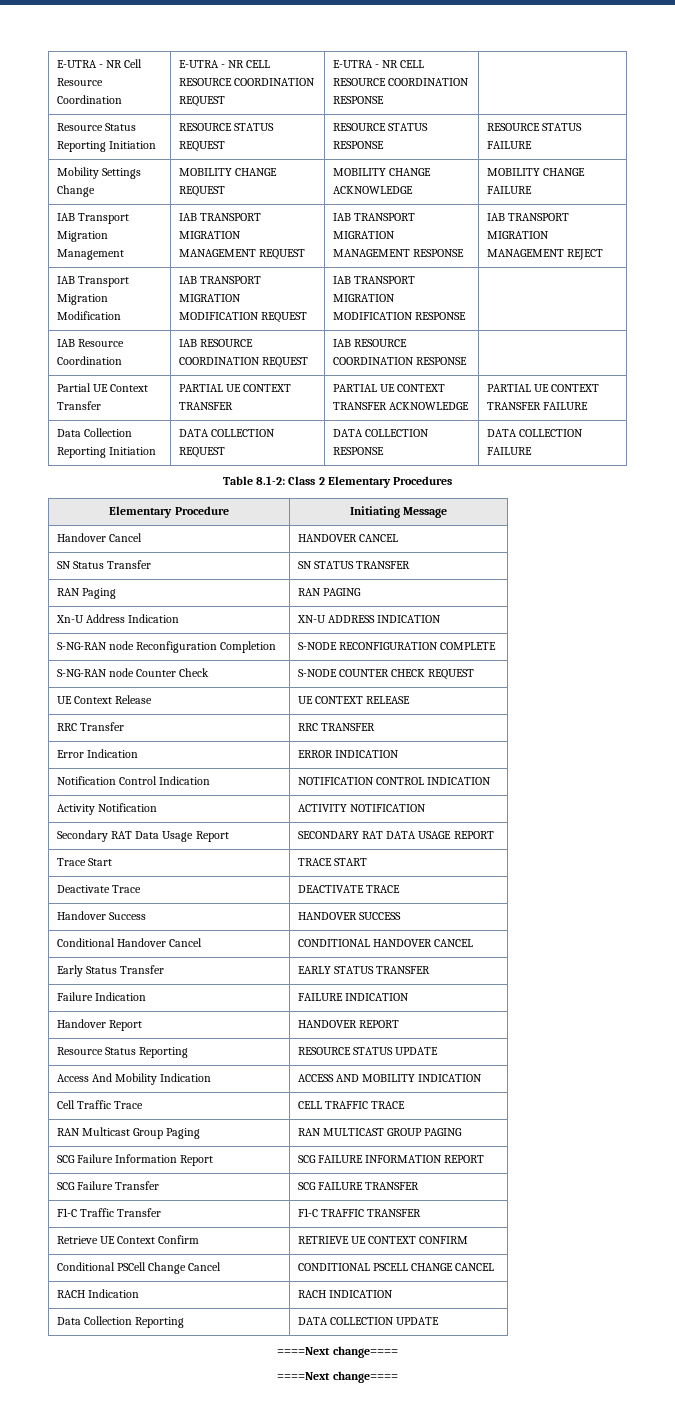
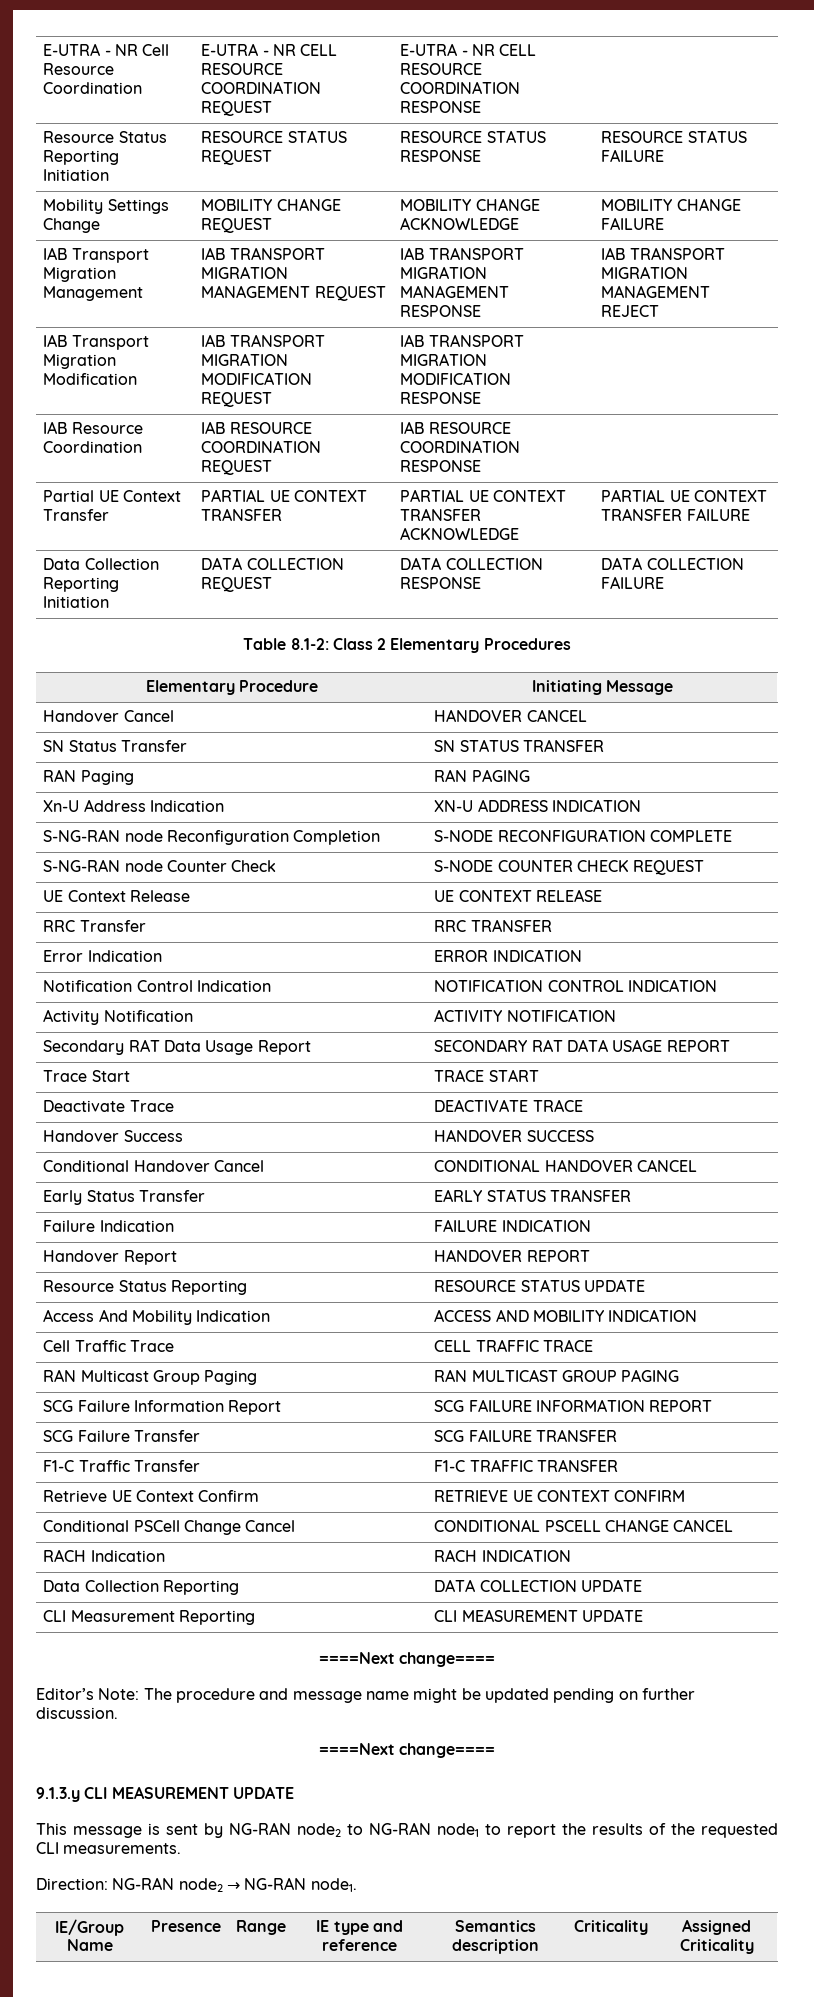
  Data Collection Reporting | DATA COLLECTION UPDATE
+ CLI Measurement Reporting | CLI MEASUREMENT UPDATE
  ====Next change====
+ Editor’s Note: The procedure and message name might be updated pending on further discussion.
  ====Next change====
+ 9.1.3.y CLI MEASUREMENT UPDATE
+ This message is sent by NG-RAN node2 to NG-RAN node1 to report the results of the requested CLI measurements.
+ Direction: NG-RAN node2 → NG-RAN node1.
+ IE/Group Name | Presence | Range | IE type and reference | Semantics description | Criticality | Assigned Criticality

